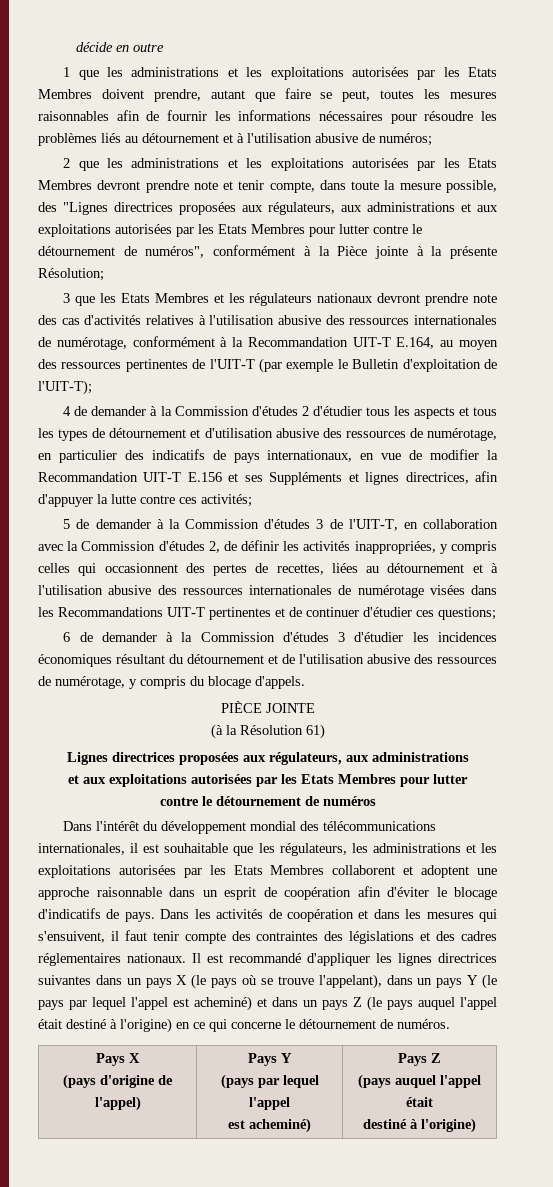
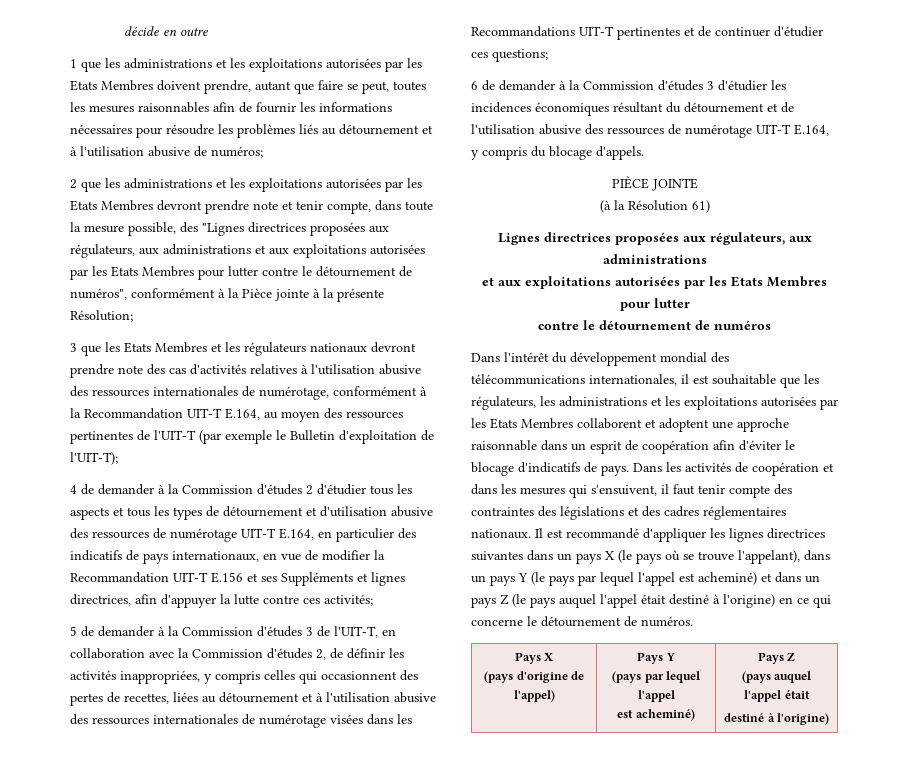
- 4 de demander à la Commission d'études 2 d'étudier tous les aspects et tous les types de détournement et d'utilisation abusive des ressources de numérotage, en particulier des indicatifs de pays internationaux, en vue de modifier la Recommandation UIT-T E.156 et ses Suppléments et lignes directrices, afin d'appuyer la lutte contre ces activités;
+ 4 de demander à la Commission d'études 2 d'étudier tous les aspects et tous les types de détournement et d'utilisation abusive des ressources de numérotage UIT-T E.164, en particulier des indicatifs de pays internationaux, en vue de modifier la Recommandation UIT-T E.156 et ses Suppléments et lignes directrices, afin d'appuyer la lutte contre ces activités;
- 6 de demander à la Commission d'études 3 d'étudier les incidences économiques résultant du détournement et de l'utilisation abusive des ressources de numérotage, y compris du blocage d'appels.
+ 6 de demander à la Commission d'études 3 d'étudier les incidences économiques résultant du détournement et de l'utilisation abusive des ressources de numérotage UIT-T E.164, y compris du blocage d'appels.

